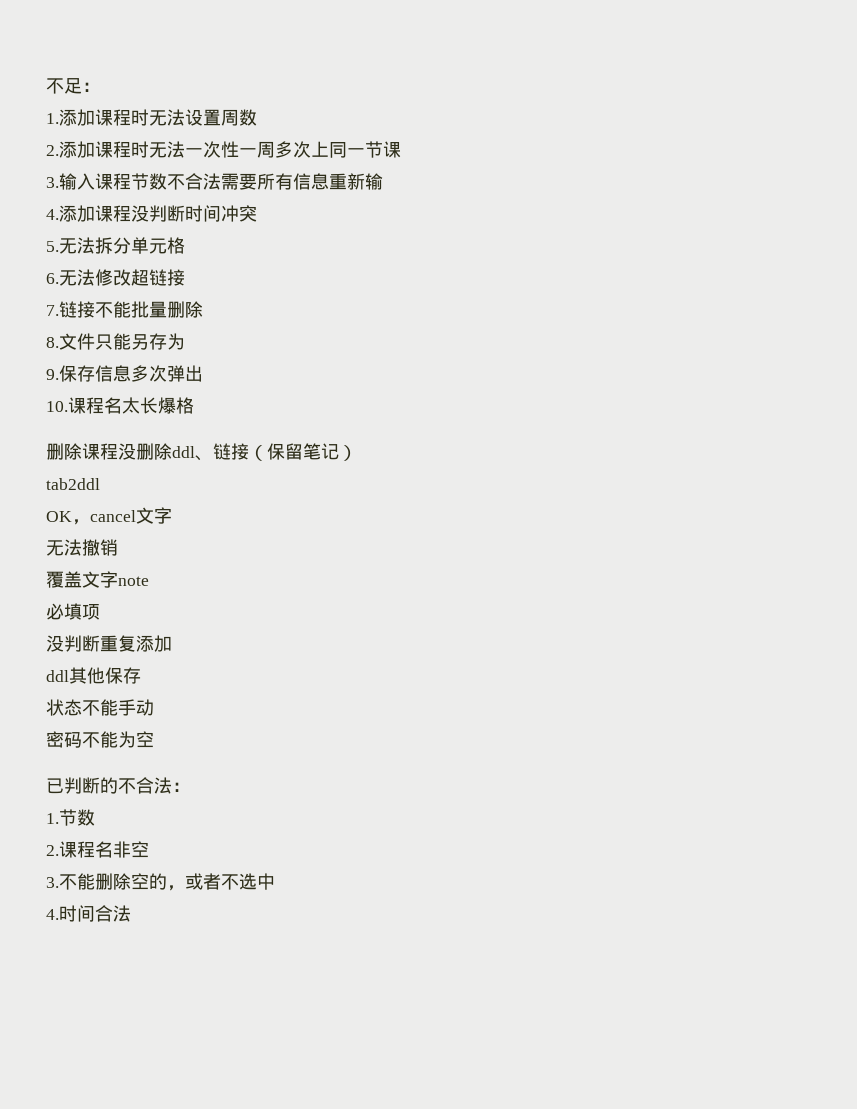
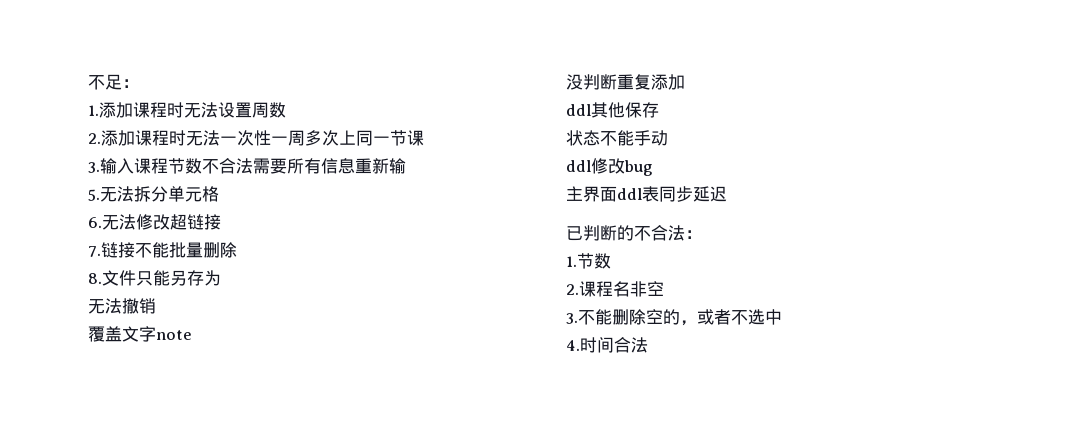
- 4.添加课程没判断时间冲突
- 9.保存信息多次弹出
- 10.课程名太长爆格
- 删除课程没删除ddl、链接（保留笔记）
- tab2ddl
- OK，cancel文字
- 必填项
- 密码不能为空
+ ddl修改bug
+ 主界面ddl表同步延迟

